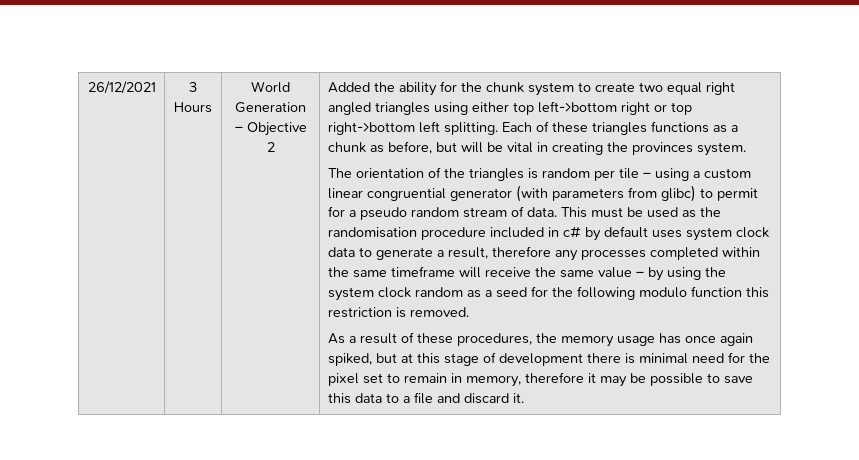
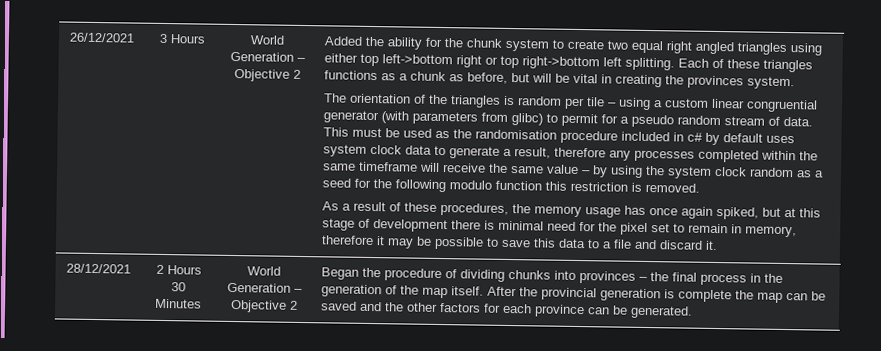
+ 28/12/2021 | 2 Hours 30 Minutes | World Generation – Objective 2 | Began the procedure of dividing chunks into provinces – the final process in the generation of the map itself. After the provincial generation is complete the map can be saved and the other factors for each province can be generated.

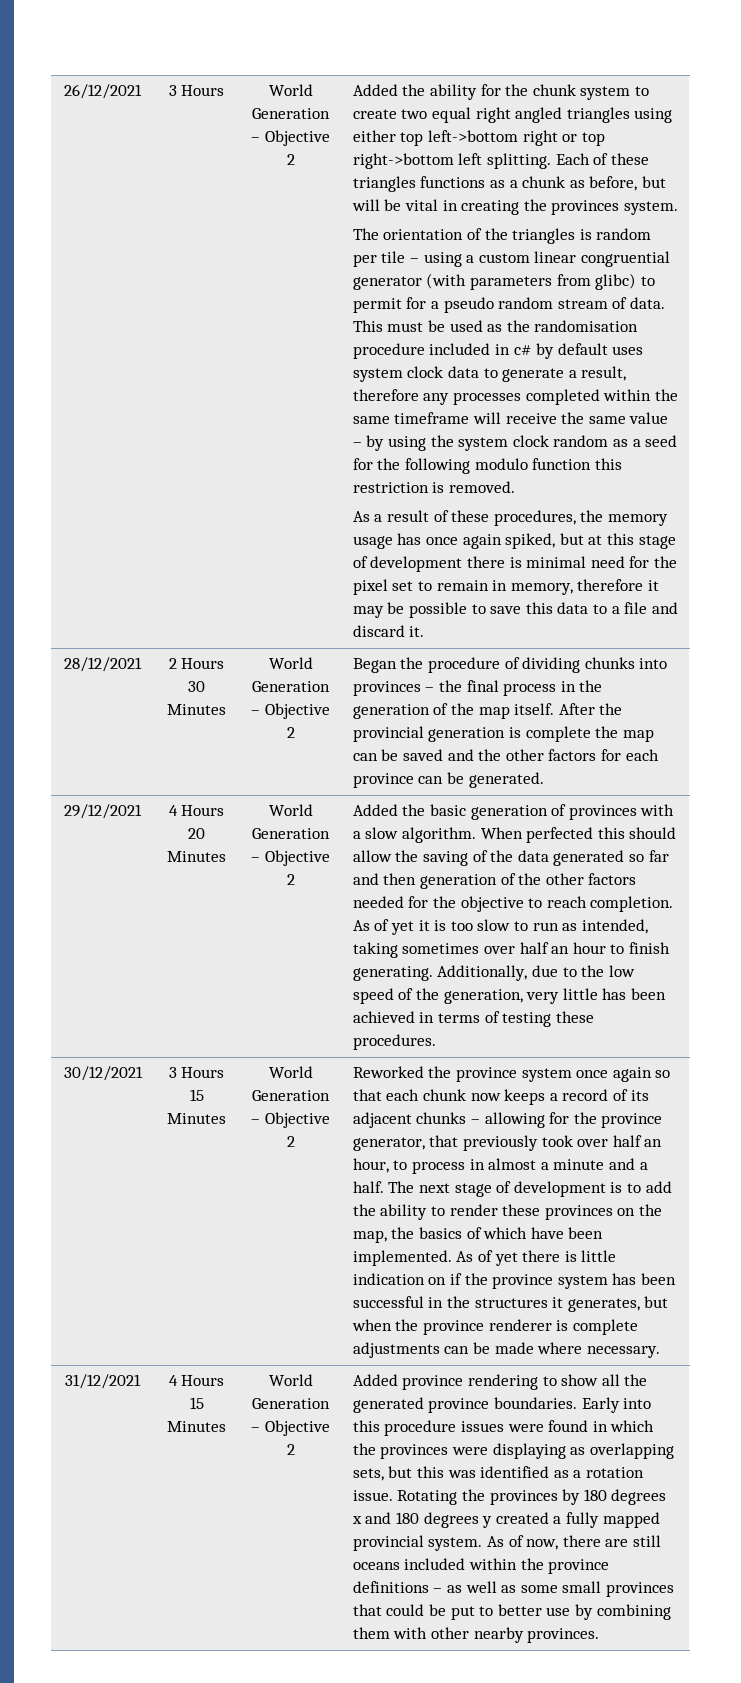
+ 29/12/2021 | 4 Hours 20 Minutes | World Generation – Objective 2 | Added the basic generation of provinces with a slow algorithm. When perfected this should allow the saving of the data generated so far and then generation of the other factors needed for the objective to reach completion. As of yet it is too slow to run as intended, taking sometimes over half an hour to finish generating. Additionally, due to the low speed of the generation, very little has been achieved in terms of testing these procedures.
+ 30/12/2021 | 3 Hours 15 Minutes | World Generation – Objective 2 | Reworked the province system once again so that each chunk now keeps a record of its adjacent chunks – allowing for the province generator, that previously took over half an hour, to process in almost a minute and a half. The next stage of development is to add the ability to render these provinces on the map, the basics of which have been implemented. As of yet there is little indication on if the province system has been successful in the structures it generates, but when the province renderer is complete adjustments can be made where necessary.
+ 31/12/2021 | 4 Hours 15 Minutes | World Generation – Objective 2 | Added province rendering to show all the generated province boundaries. Early into this procedure issues were found in which the provinces were displaying as overlapping sets, but this was identified as a rotation issue. Rotating the provinces by 180 degrees x and 180 degrees y created a fully mapped provincial system. As of now, there are still oceans included within the province definitions – as well as some small provinces that could be put to better use by combining them with other nearby provinces.

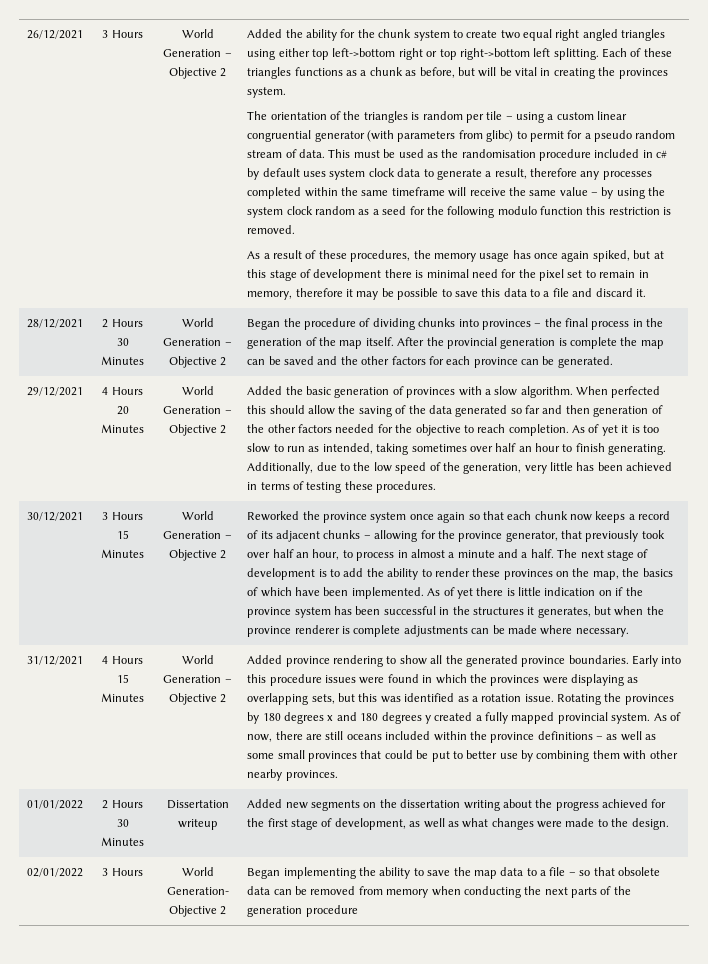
+ 01/01/2022 | 2 Hours 30 Minutes | Dissertation writeup | Added new segments on the dissertation writing about the progress achieved for the first stage of development, as well as what changes were made to the design.
+ 02/01/2022 | 3 Hours | World Generation- Objective 2 | Began implementing the ability to save the map data to a file – so that obsolete data can be removed from memory when conducting the next parts of the generation procedure

